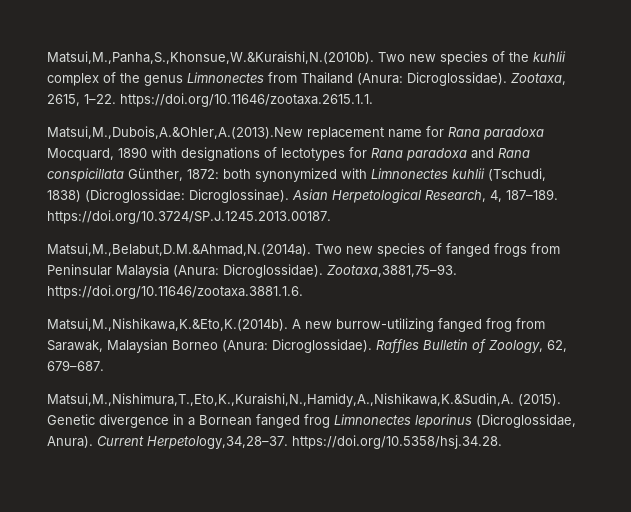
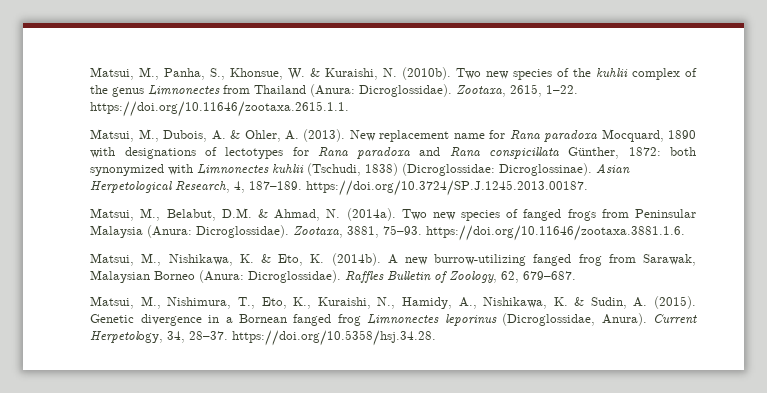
- Matsui,M.,Panha,S.,Khonsue,W.&Kuraishi,N.(2010b). Two new species of the kuhlii complex of the genus Limnonectes from Thailand (Anura: Dicroglossidae).
+ Matsui, M., Panha, S., Khonsue, W. & Kuraishi, N. (2010b). Two new species of the kuhlii complex of the genus Limnonectes from Thailand (Anura: Dicroglossidae).
- Matsui,M.,Dubois,A.&Ohler,A.(2013).New replacement name for Rana paradoxa Mocquard, 1890 with designations of lectotypes for Rana paradoxa and Rana conspicillata Günther, 1872: both synonymized with Limnonectes kuhlii (Tschudi, 1838) (Dicroglossidae: Dicroglossinae).
+ Matsui, M., Dubois, A. & Ohler, A. (2013). New replacement name for Rana paradoxa Mocquard, 1890 with designations of lectotypes for Rana paradoxa and Rana conspicillata Günther, 1872: both synonymized with Limnonectes kuhlii (Tschudi, 1838) (Dicroglossidae: Dicroglossinae).
- Matsui,M.,Belabut,D.M.&Ahmad,N.(2014a). Two new species of fanged frogs from Peninsular Malaysia (Anura: Dicroglossidae).
+ Matsui, M., Belabut, D.M. & Ahmad, N. (2014a). Two new species of fanged frogs from Peninsular Malaysia (Anura: Dicroglossidae).
- Zootaxa,3881,75–93. https://doi.org/10.11646/zootaxa.3881.1.6.
- Matsui,M.,Nishikawa,K.&Eto,K.(2014b). A new burrow-utilizing fanged frog from Sarawak, Malaysian Borneo (Anura: Dicroglossidae).
+ Zootaxa, 3881, 75–93. https://doi.org/10.11646/zootaxa.3881.1.6.
+ Matsui, M., Nishikawa, K. & Eto, K. (2014b). A new burrow-utilizing fanged frog from Sarawak, Malaysian Borneo (Anura: Dicroglossidae).
- Matsui,M.,Nishimura,T.,Eto,K.,Kuraishi,N.,Hamidy,A.,Nishikawa,K.&Sudin,A. (2015).
+ Matsui, M., Nishimura, T., Eto, K., Kuraishi, N., Hamidy, A., Nishikawa, K. & Sudin, A. (2015).
- Current Herpetology,34,28–37. https://doi.org/10.5358/hsj.34.28.
+ Current Herpetology, 34, 28–37. https://doi.org/10.5358/hsj.34.28.

